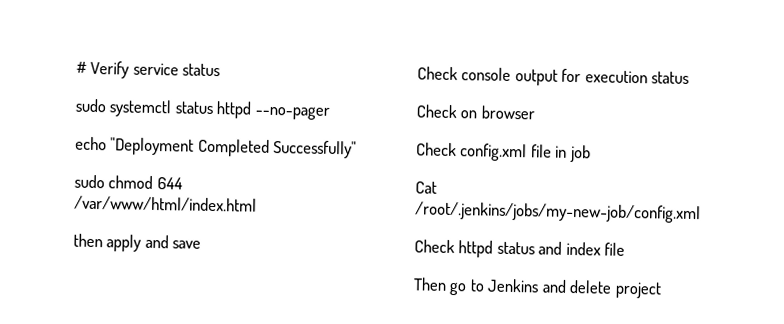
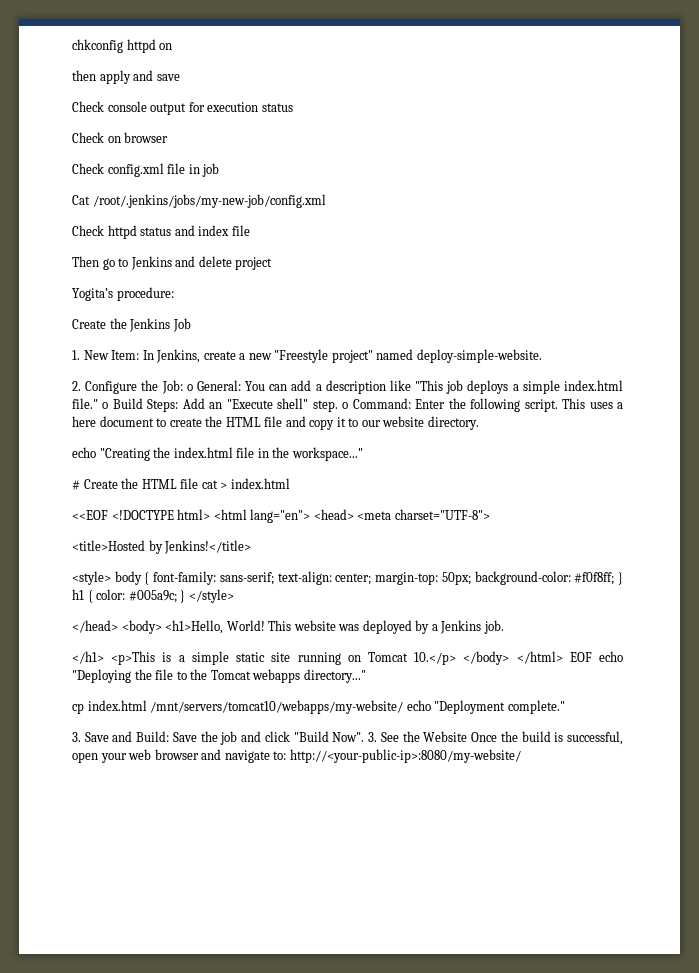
- # Verify service status
- sudo systemctl status httpd --no-pager
- echo "Deployment Completed Successfully"
- sudo chmod 644 /var/www/html/index.html
+ chkconfig httpd on
+ Yogita’s procedure:
+ Create the Jenkins Job
+ 1. New Item: In Jenkins, create a new "Freestyle project" named deploy-simple-website.
+ 2. Configure the Job: o General: You can add a description like "This job deploys a simple index.html file." o Build Steps: Add an "Execute shell" step. o Command: Enter the following script. This uses a here document to create the HTML file and copy it to our website directory.
+ echo "Creating the index.html file in the workspace..."
+ # Create the HTML file cat > index.html
+ <<EOF <!DOCTYPE html> <html lang="en"> <head> <meta charset="UTF-8">
+ <title>Hosted by Jenkins!</title>
+ <style> body { font-family: sans-serif; text-align: center; margin-top: 50px; background-color: #f0f8ff; } h1 { color: #005a9c; } </style>
+ </head> <body> <h1>Hello, World! This website was deployed by a Jenkins job.
+ </h1> <p>This is a simple static site running on Tomcat 10.</p> </body> </html> EOF echo "Deploying the file to the Tomcat webapps directory..."
+ cp index.html /mnt/servers/tomcat10/webapps/my-website/ echo "Deployment complete."
+ 3. Save and Build: Save the job and click "Build Now". 3. See the Website Once the build is successful, open your web browser and navigate to: http://<your-public-ip>:8080/my-website/

